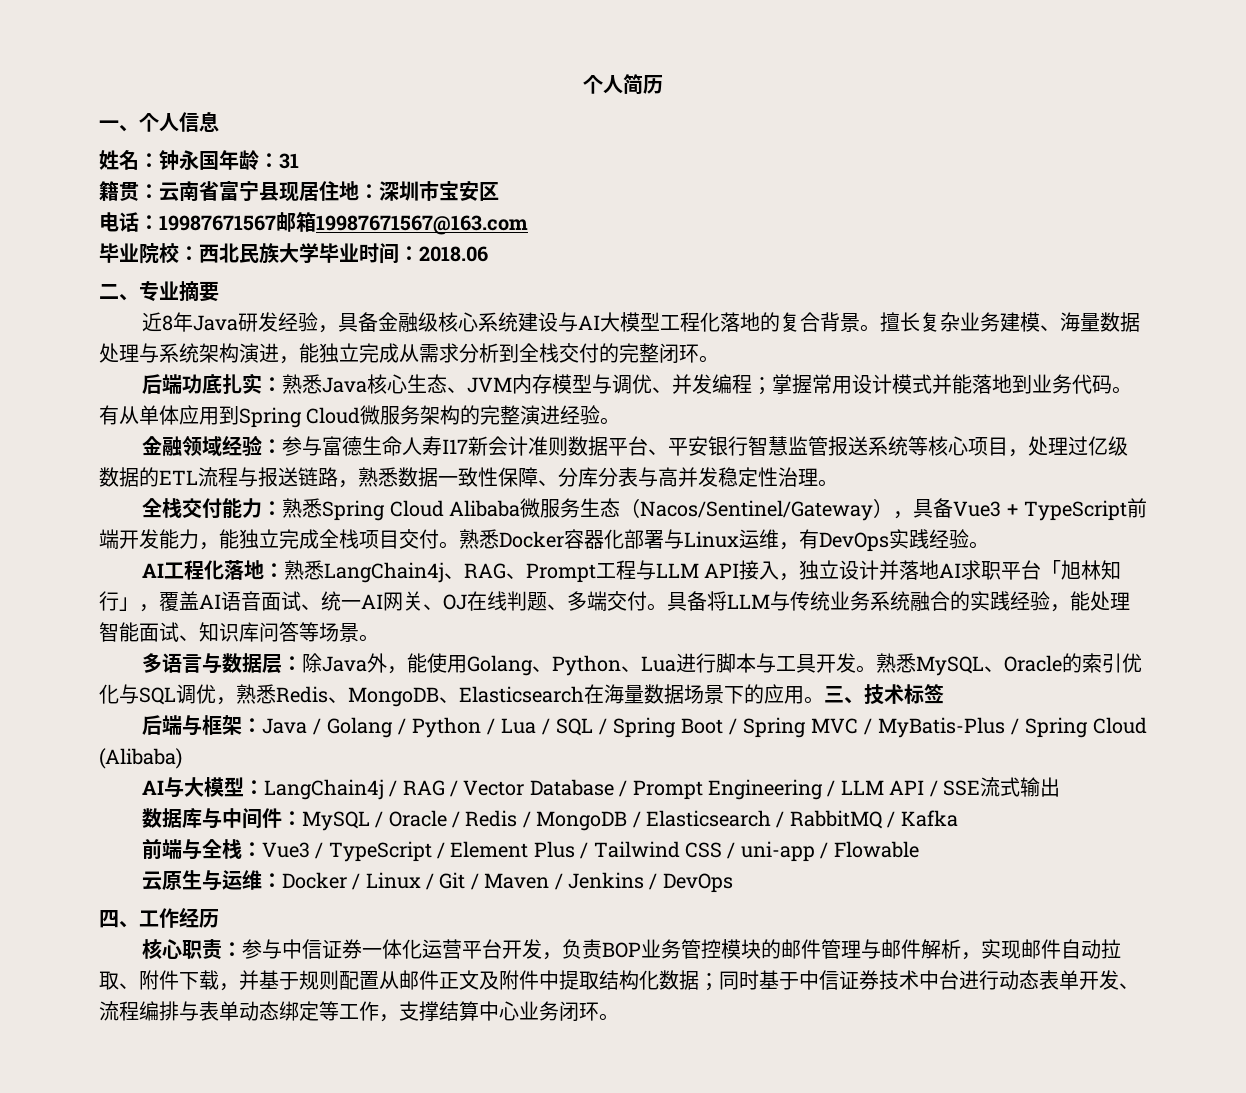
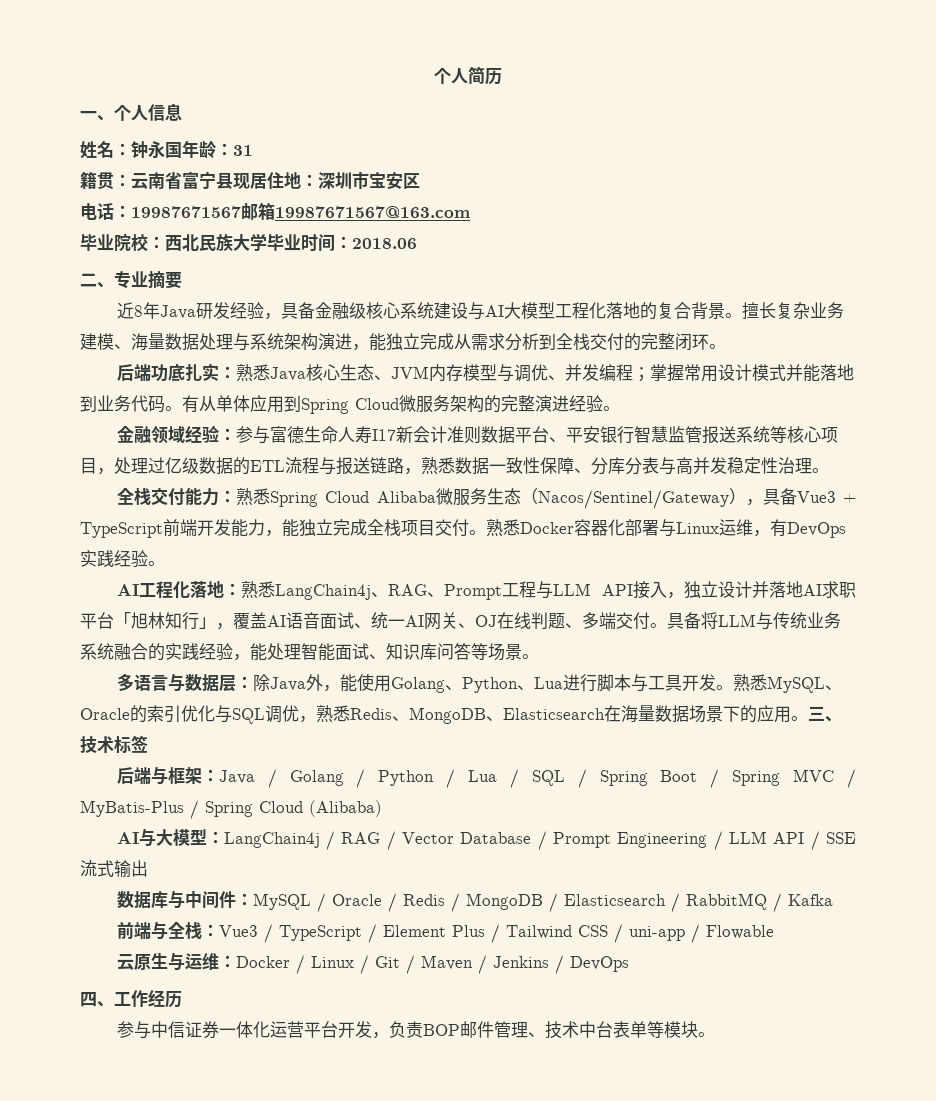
- 核心职责：参与中信证券一体化运营平台开发，负责BOP业务管控模块的邮件管理与邮件解析，实现邮件自动拉取、附件下载，并基于规则配置从邮件正文及附件中提取结构化数据；同时基于中信证券技术中台进行动态表单开发、流程编排与表单动态绑定等工作，支撑结算中心业务闭环。
+ 参与中信证券一体化运营平台开发，负责BOP邮件管理、技术中台表单等模块。

